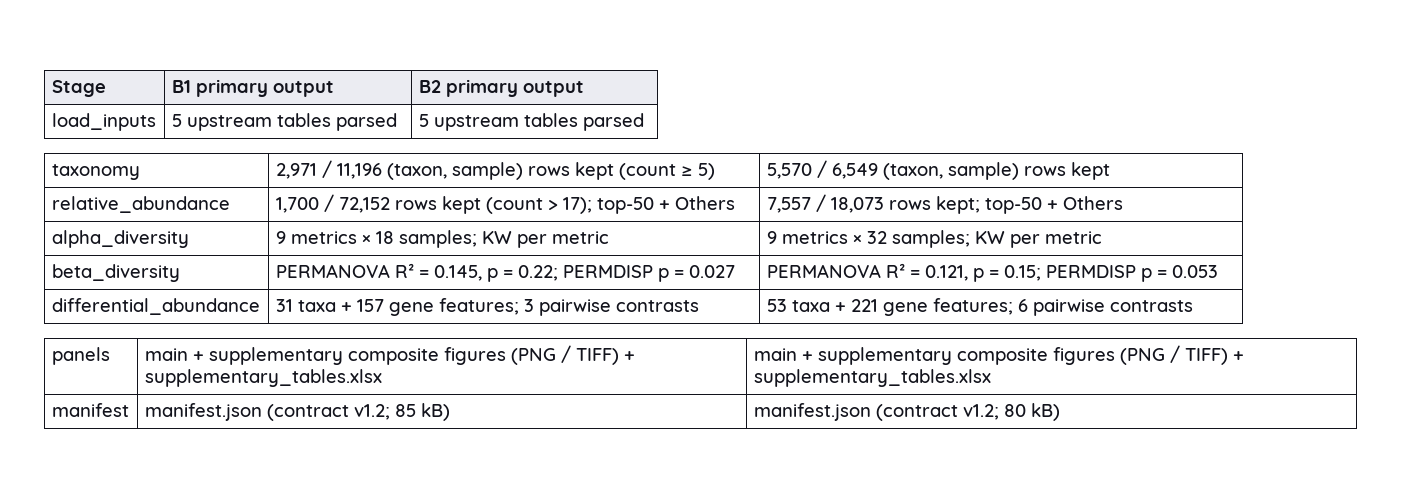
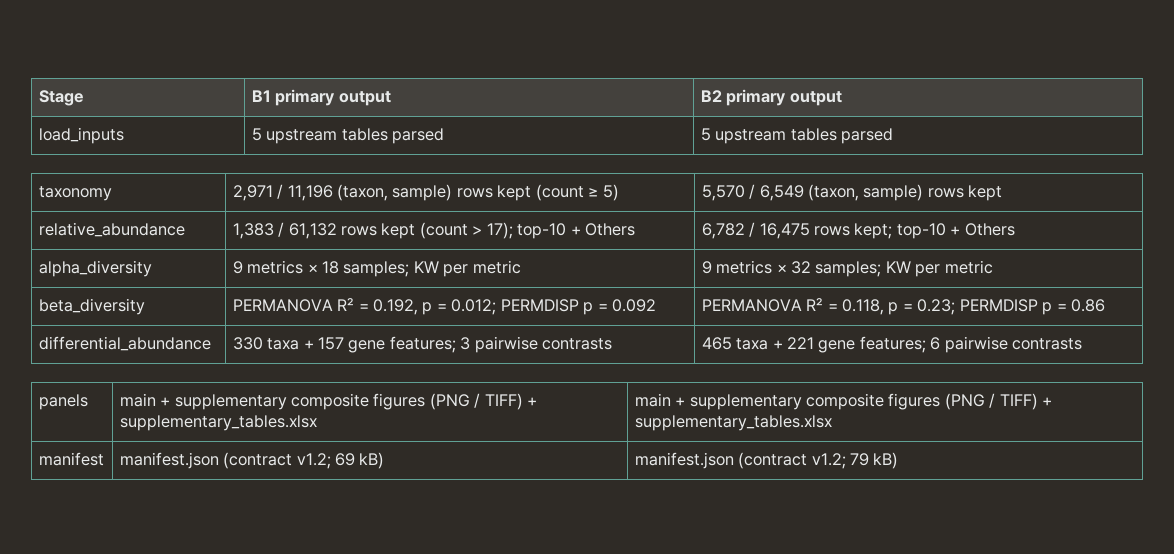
- relative_abundance | 1,700 / 72,152 rows kept (count > 17); top-50 + Others | 7,557 / 18,073 rows kept; top-50 + Others
+ relative_abundance | 1,383 / 61,132 rows kept (count > 17); top-10 + Others | 6,782 / 16,475 rows kept; top-10 + Others
- beta_diversity | PERMANOVA R² = 0.145, p = 0.22; PERMDISP p = 0.027 | PERMANOVA R² = 0.121, p = 0.15; PERMDISP p = 0.053
+ beta_diversity | PERMANOVA R² = 0.192, p = 0.012; PERMDISP p = 0.092 | PERMANOVA R² = 0.118, p = 0.23; PERMDISP p = 0.86
- differential_abundance | 31 taxa + 157 gene features; 3 pairwise contrasts | 53 taxa + 221 gene features; 6 pairwise contrasts
+ differential_abundance | 330 taxa + 157 gene features; 3 pairwise contrasts | 465 taxa + 221 gene features; 6 pairwise contrasts
- manifest | manifest.json (contract v1.2; 85 kB) | manifest.json (contract v1.2; 80 kB)
+ manifest | manifest.json (contract v1.2; 69 kB) | manifest.json (contract v1.2; 79 kB)

